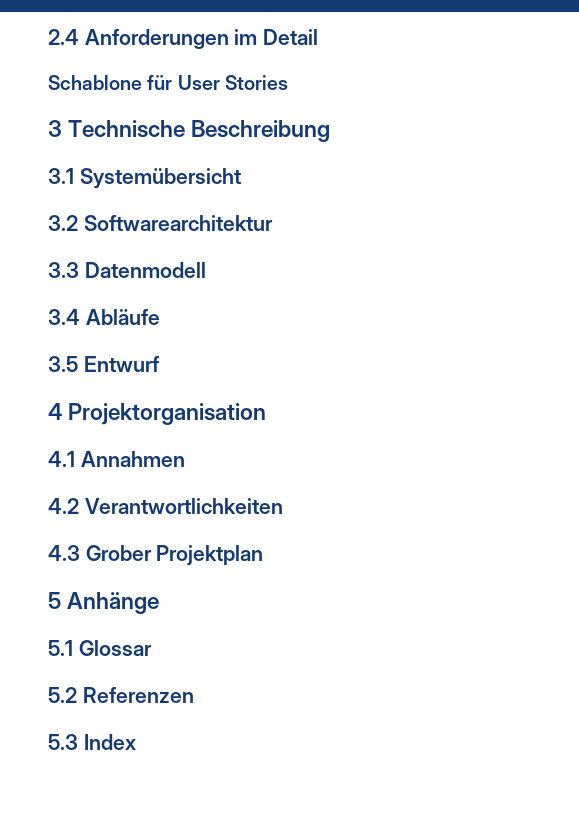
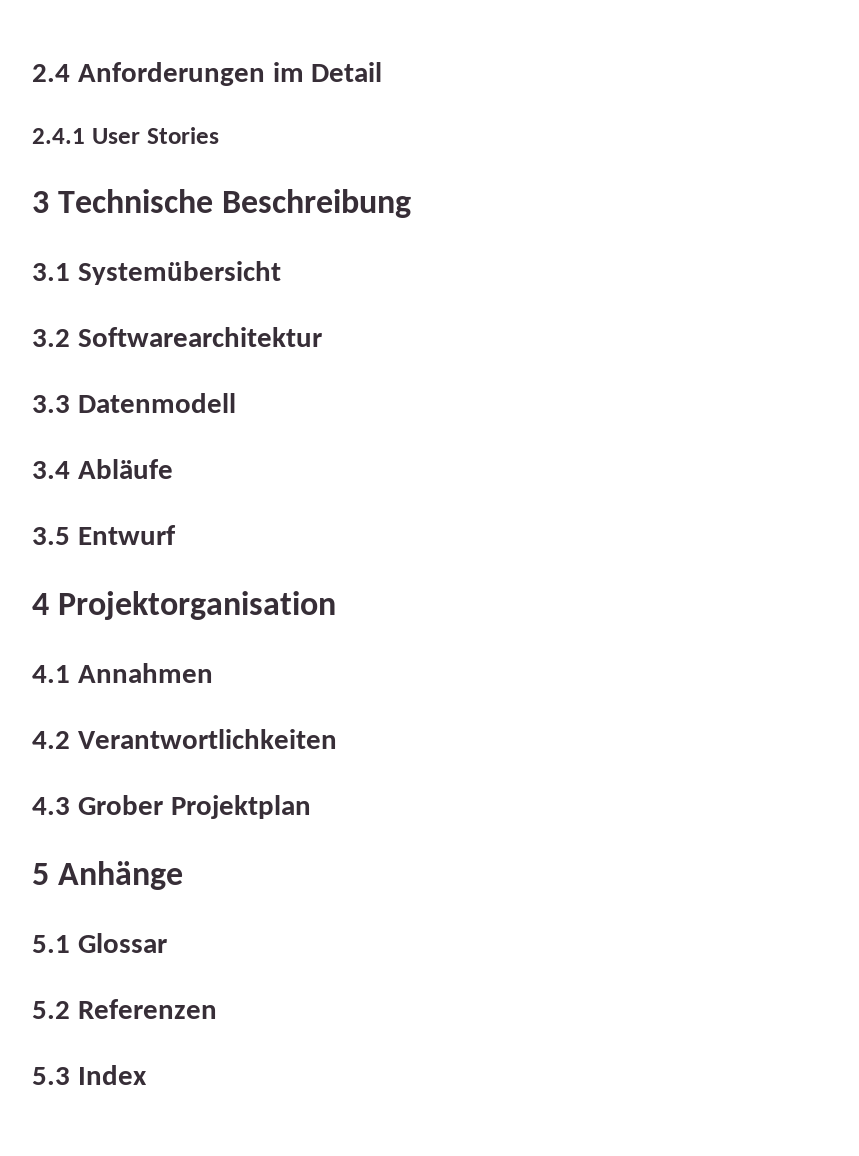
- Schablone für User Stories
+ 2.4.1 User Stories

